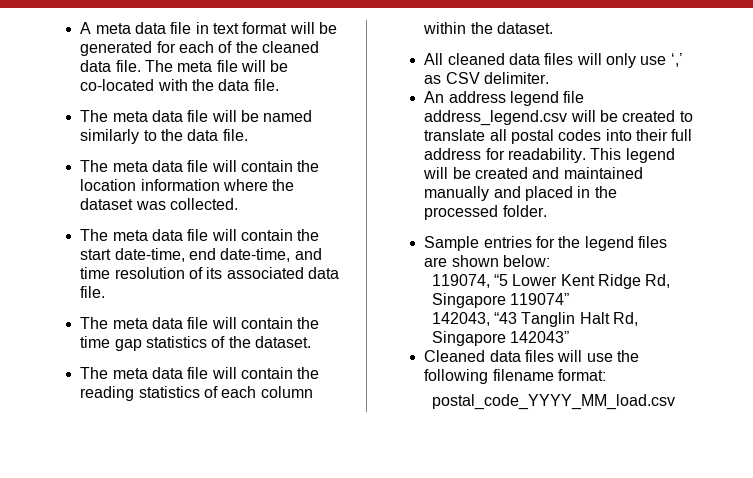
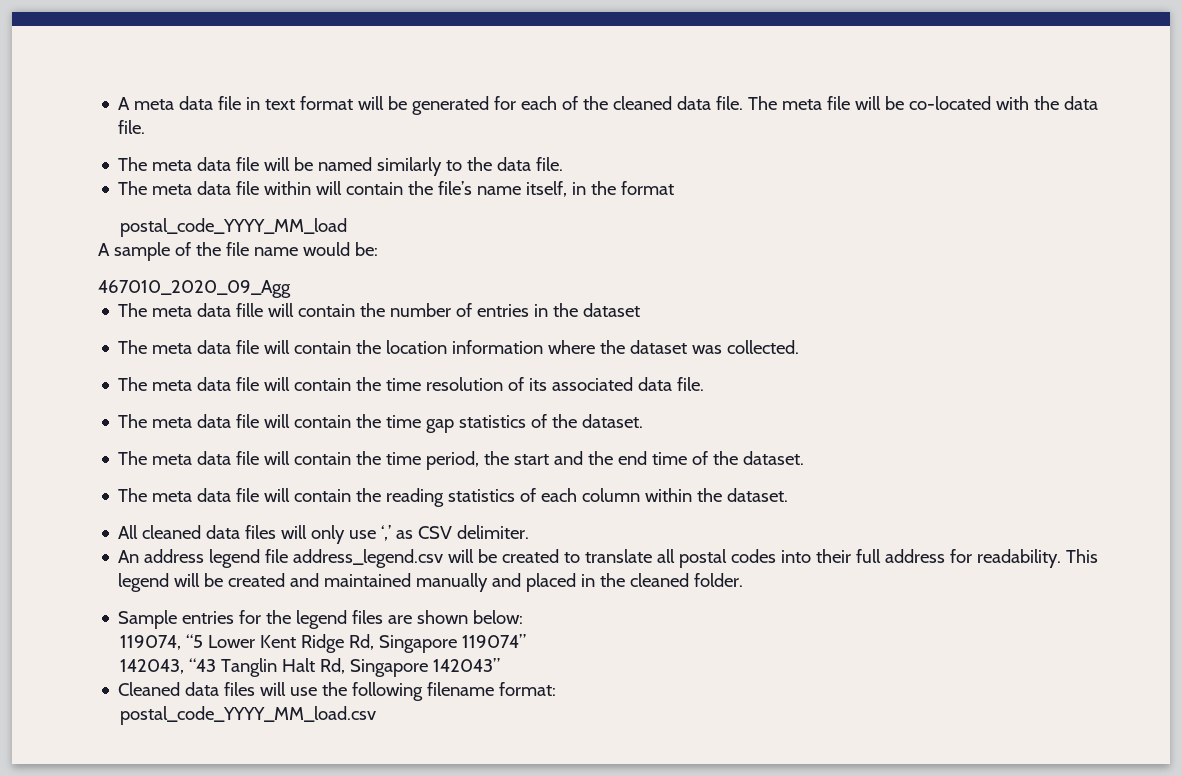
+ The meta data file within will contain the file’s name itself, in the format
+ postal_code_YYYY_MM_load
+ A sample of the file name would be:
+ 467010_2020_09_Agg
+ The meta data fille will contain the number of entries in the dataset
- The meta data file will contain the start date-time, end date-time, and time resolution of its associated data file.
+ The meta data file will contain the time resolution of its associated data file.
+ The meta data file will contain the time period, the start and the end time of the dataset.
- This legend will be created and maintained manually and placed in the processed folder.
+ This legend will be created and maintained manually and placed in the cleaned folder.

